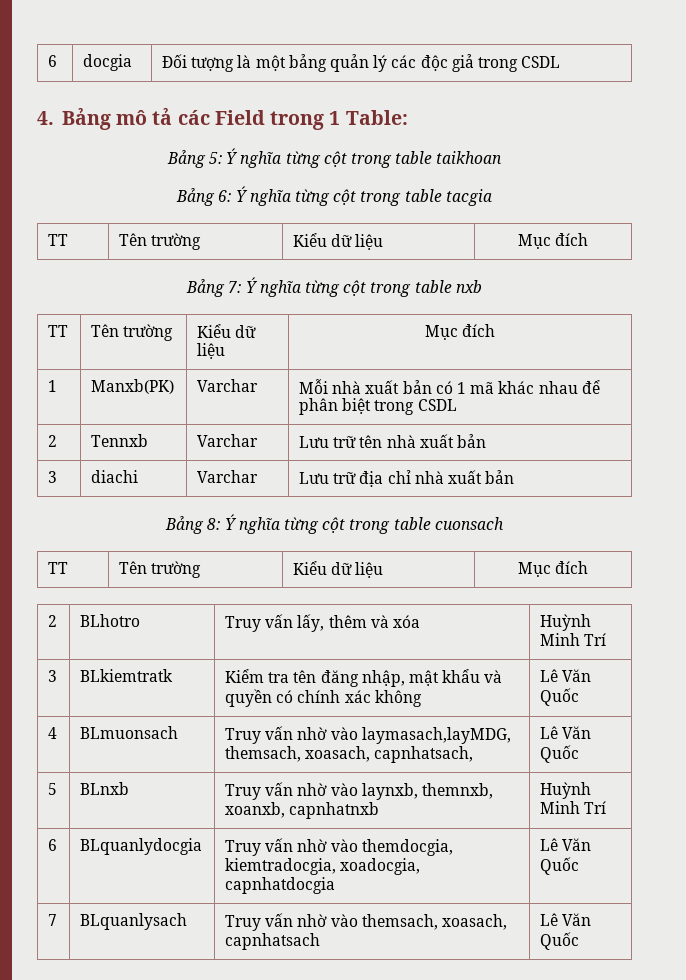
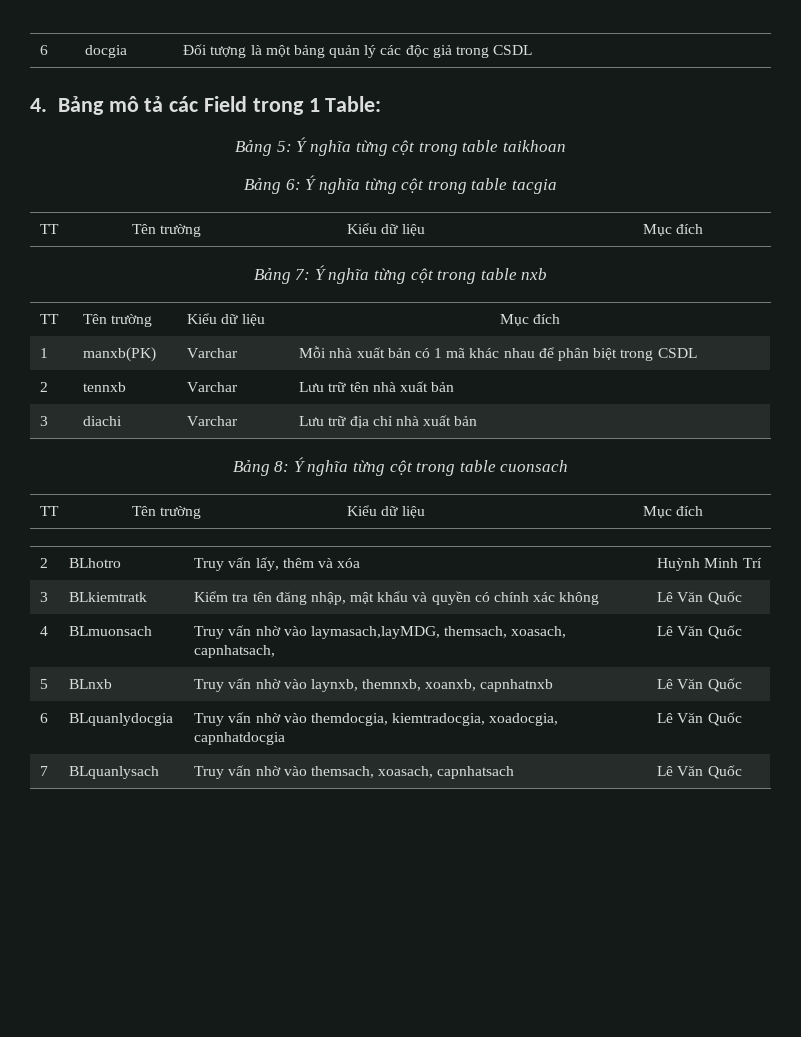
- 1 | Manxb(PK) | Varchar | Mỗi nhà xuất bản có 1 mã khác nhau để phân biệt trong CSDL
+ 1 | manxb(PK) | Varchar | Mỗi nhà xuất bản có 1 mã khác nhau để phân biệt trong CSDL
- 2 | Tennxb | Varchar | Lưu trữ tên nhà xuất bản
+ 2 | tennxb | Varchar | Lưu trữ tên nhà xuất bản
- 5 | BLnxb | Truy vấn nhờ vào laynxb, themnxb, xoanxb, capnhatnxb | Huỳnh Minh Trí
+ 5 | BLnxb | Truy vấn nhờ vào laynxb, themnxb, xoanxb, capnhatnxb | Lê Văn Quốc

